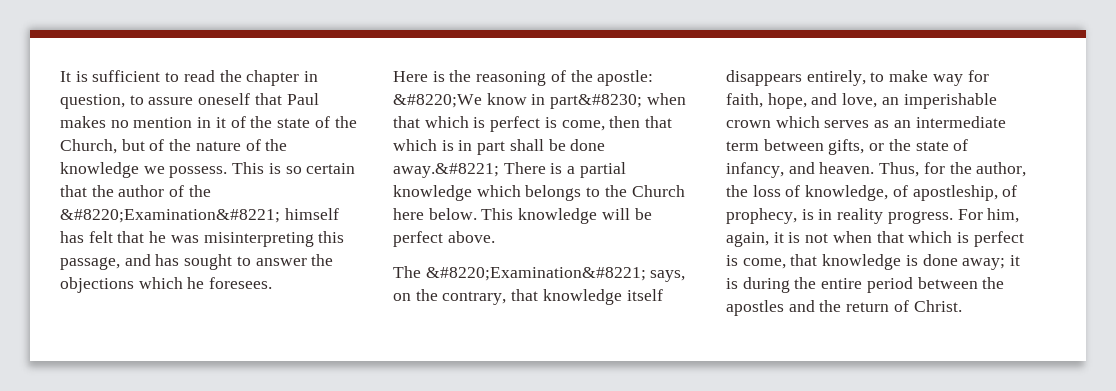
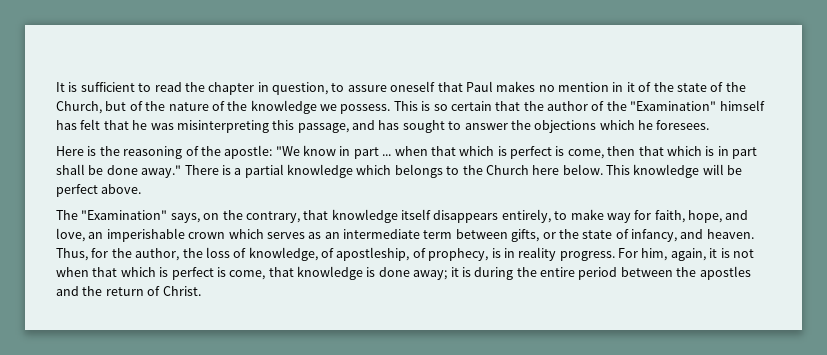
- This is so certain that the author of the &#8220;Examination&#8221; himself has felt that he was misinterpreting this passage, and has sought to answer the objections which he foresees.
+ This is so certain that the author of the "Examination" himself has felt that he was misinterpreting this passage, and has sought to answer the objections which he foresees.
- Here is the reasoning of the apostle: &#8220;We know in part&#8230; when that which is perfect is come, then that which is in part shall be done away.&#8221; There is a partial knowledge which belongs to the Church here below.
+ Here is the reasoning of the apostle: "We know in part ... when that which is perfect is come, then that which is in part shall be done away." There is a partial knowledge which belongs to the Church here below.
- The &#8220;Examination&#8221; says, on the contrary, that knowledge itself disappears entirely, to make way for faith, hope, and love, an imperishable crown which serves as an intermediate term between gifts, or the state of infancy, and heaven.
+ The "Examination" says, on the contrary, that knowledge itself disappears entirely, to make way for faith, hope, and love, an imperishable crown which serves as an intermediate term between gifts, or the state of infancy, and heaven.

